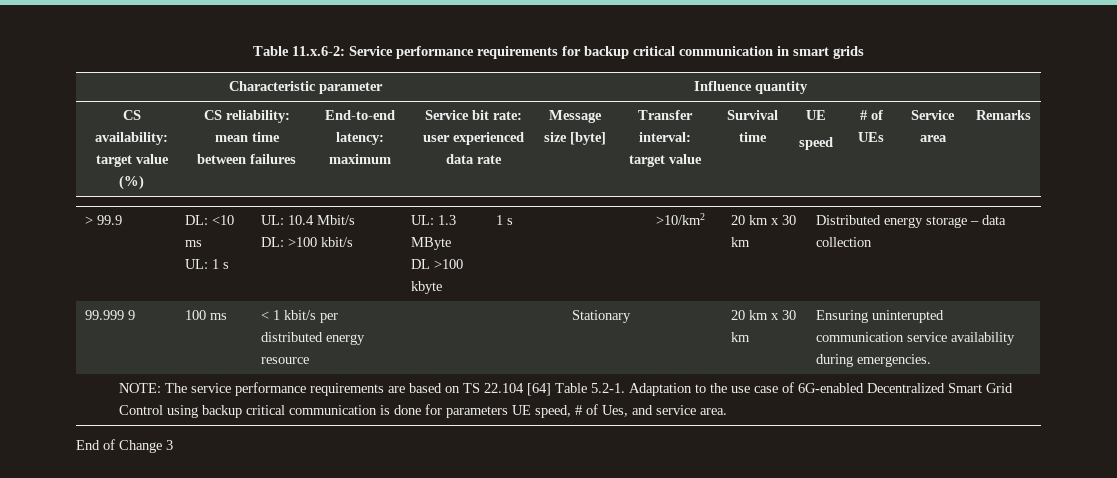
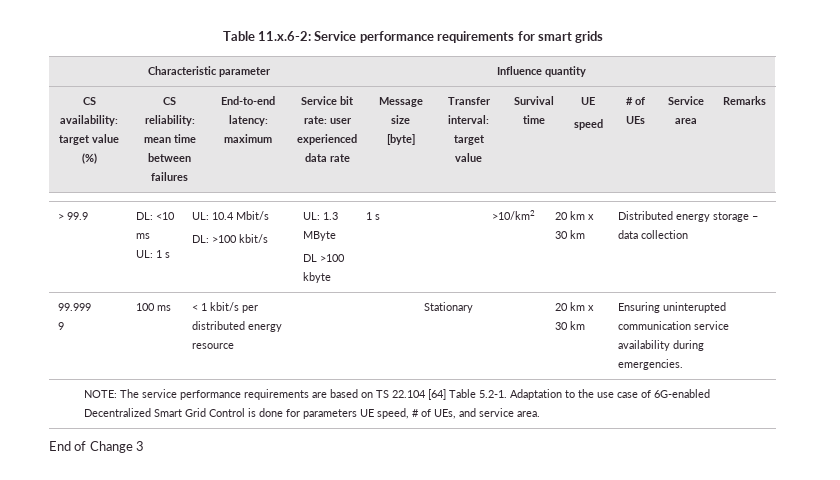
- Table 11.x.6-2: Service performance requirements for backup critical communication in smart grids
+ Table 11.x.6-2: Service performance requirements for smart grids
- NOTE: The service performance requirements are based on TS 22.104 [64] Table 5.2-1. Adaptation to the use case of 6G-enabled Decentralized Smart Grid Control using backup critical communication is done for parameters UE speed, # of Ues, and service area.
+ NOTE: The service performance requirements are based on TS 22.104 [64] Table 5.2-1. Adaptation to the use case of 6G-enabled Decentralized Smart Grid Control is done for parameters UE speed, # of UEs, and service area.

